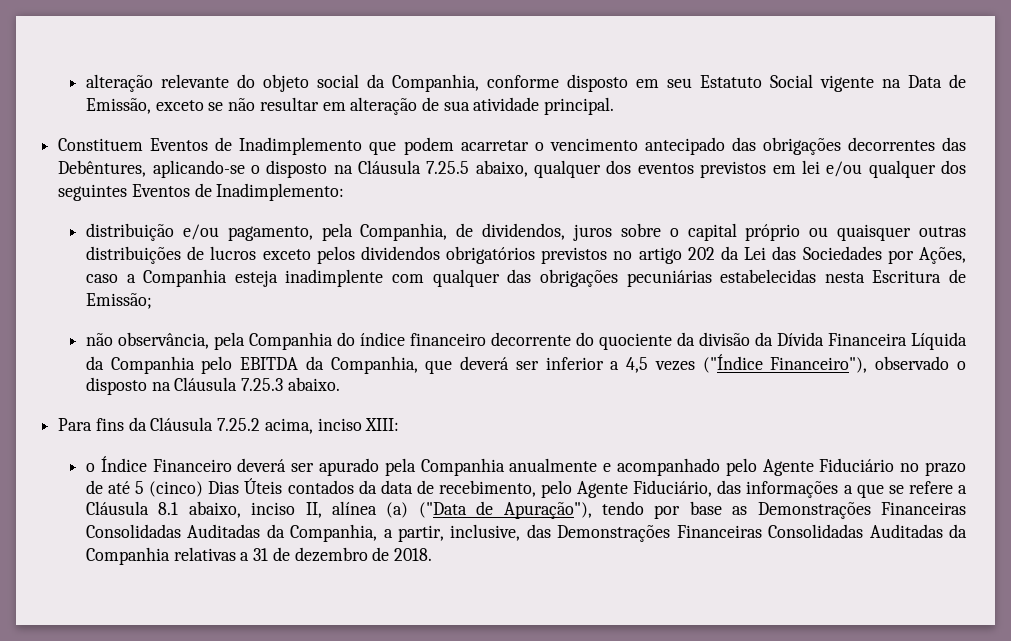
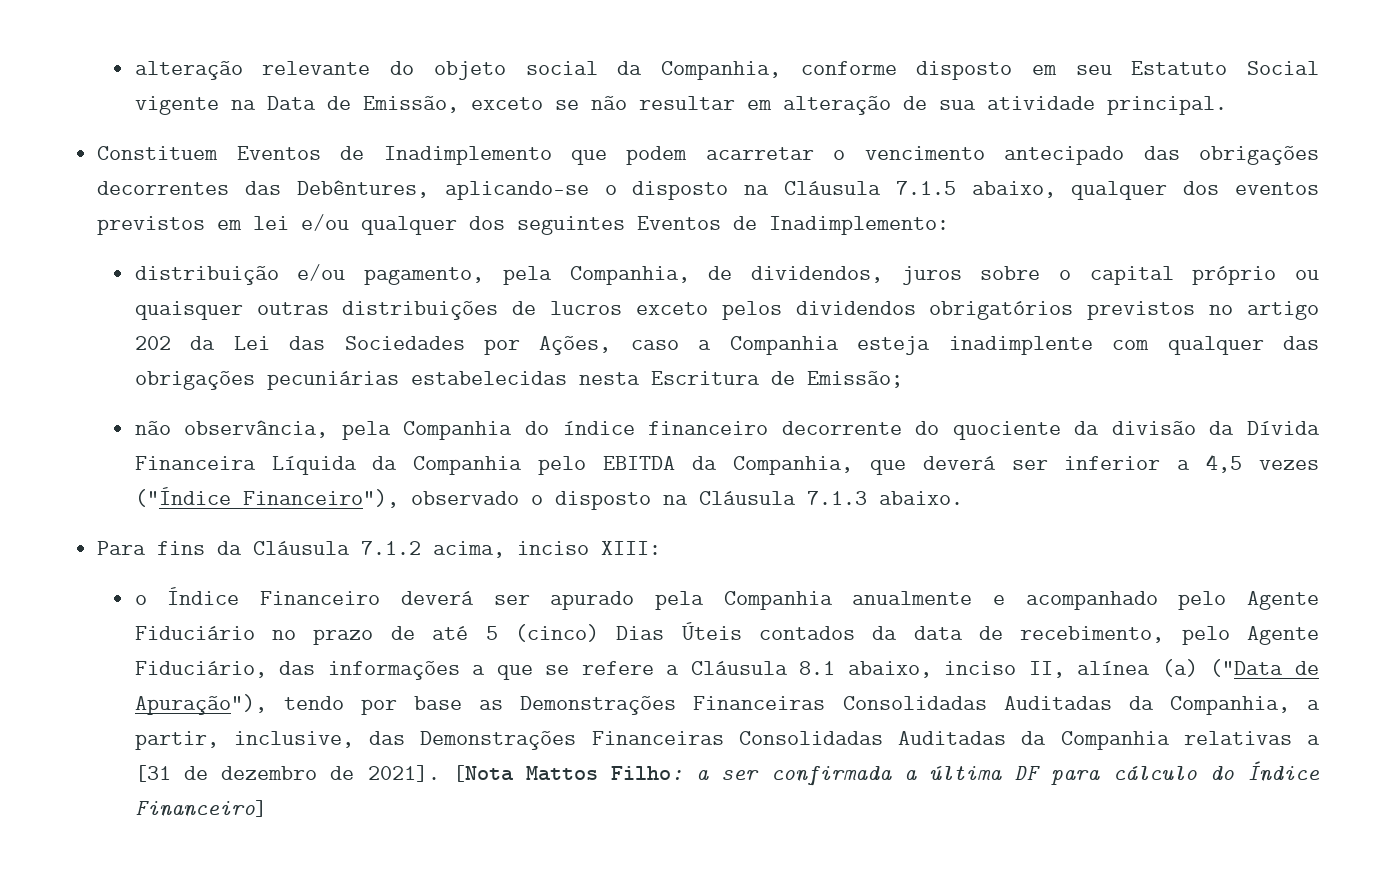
- Constituem Eventos de Inadimplemento que podem acarretar o vencimento antecipado das obrigações decorrentes das Debêntures, aplicando-se o disposto na Cláusula 7.25.5 abaixo, qualquer dos eventos previstos em lei e/ou qualquer dos seguintes Eventos de Inadimplemento:
+ Constituem Eventos de Inadimplemento que podem acarretar o vencimento antecipado das obrigações decorrentes das Debêntures, aplicando-se o disposto na Cláusula 7.1.5 abaixo, qualquer dos eventos previstos em lei e/ou qualquer dos seguintes Eventos de Inadimplemento:
- não observância, pela Companhia do índice financeiro decorrente do quociente da divisão da Dívida Financeira Líquida da Companhia pelo EBITDA da Companhia, que deverá ser inferior a 4,5 vezes ("Índice Financeiro"), observado o disposto na Cláusula 7.25.3 abaixo.
+ não observância, pela Companhia do índice financeiro decorrente do quociente da divisão da Dívida Financeira Líquida da Companhia pelo EBITDA da Companhia, que deverá ser inferior a 4,5 vezes ("Índice Financeiro"), observado o disposto na Cláusula 7.1.3 abaixo.
- Para fins da Cláusula 7.25.2 acima, inciso XIII:
+ Para fins da Cláusula 7.1.2 acima, inciso XIII:
- o Índice Financeiro deverá ser apurado pela Companhia anualmente e acompanhado pelo Agente Fiduciário no prazo de até 5 (cinco) Dias Úteis contados da data de recebimento, pelo Agente Fiduciário, das informações a que se refere a Cláusula 8.1 abaixo, inciso II, alínea (a) ("Data de Apuração"), tendo por base as Demonstrações Financeiras Consolidadas Auditadas da Companhia, a partir, inclusive, das Demonstrações Financeiras Consolidadas Auditadas da Companhia relativas a 31 de dezembro de 2018.
+ o Índice Financeiro deverá ser apurado pela Companhia anualmente e acompanhado pelo Agente Fiduciário no prazo de até 5 (cinco) Dias Úteis contados da data de recebimento, pelo Agente Fiduciário, das informações a que se refere a Cláusula 8.1 abaixo, inciso II, alínea (a) ("Data de Apuração"), tendo por base as Demonstrações Financeiras Consolidadas Auditadas da Companhia, a partir, inclusive, das Demonstrações Financeiras Consolidadas Auditadas da Companhia relativas a [31 de dezembro de 2021]. [Nota Mattos Filho: a ser confirmada a última DF para cálculo do Índice Financeiro]

